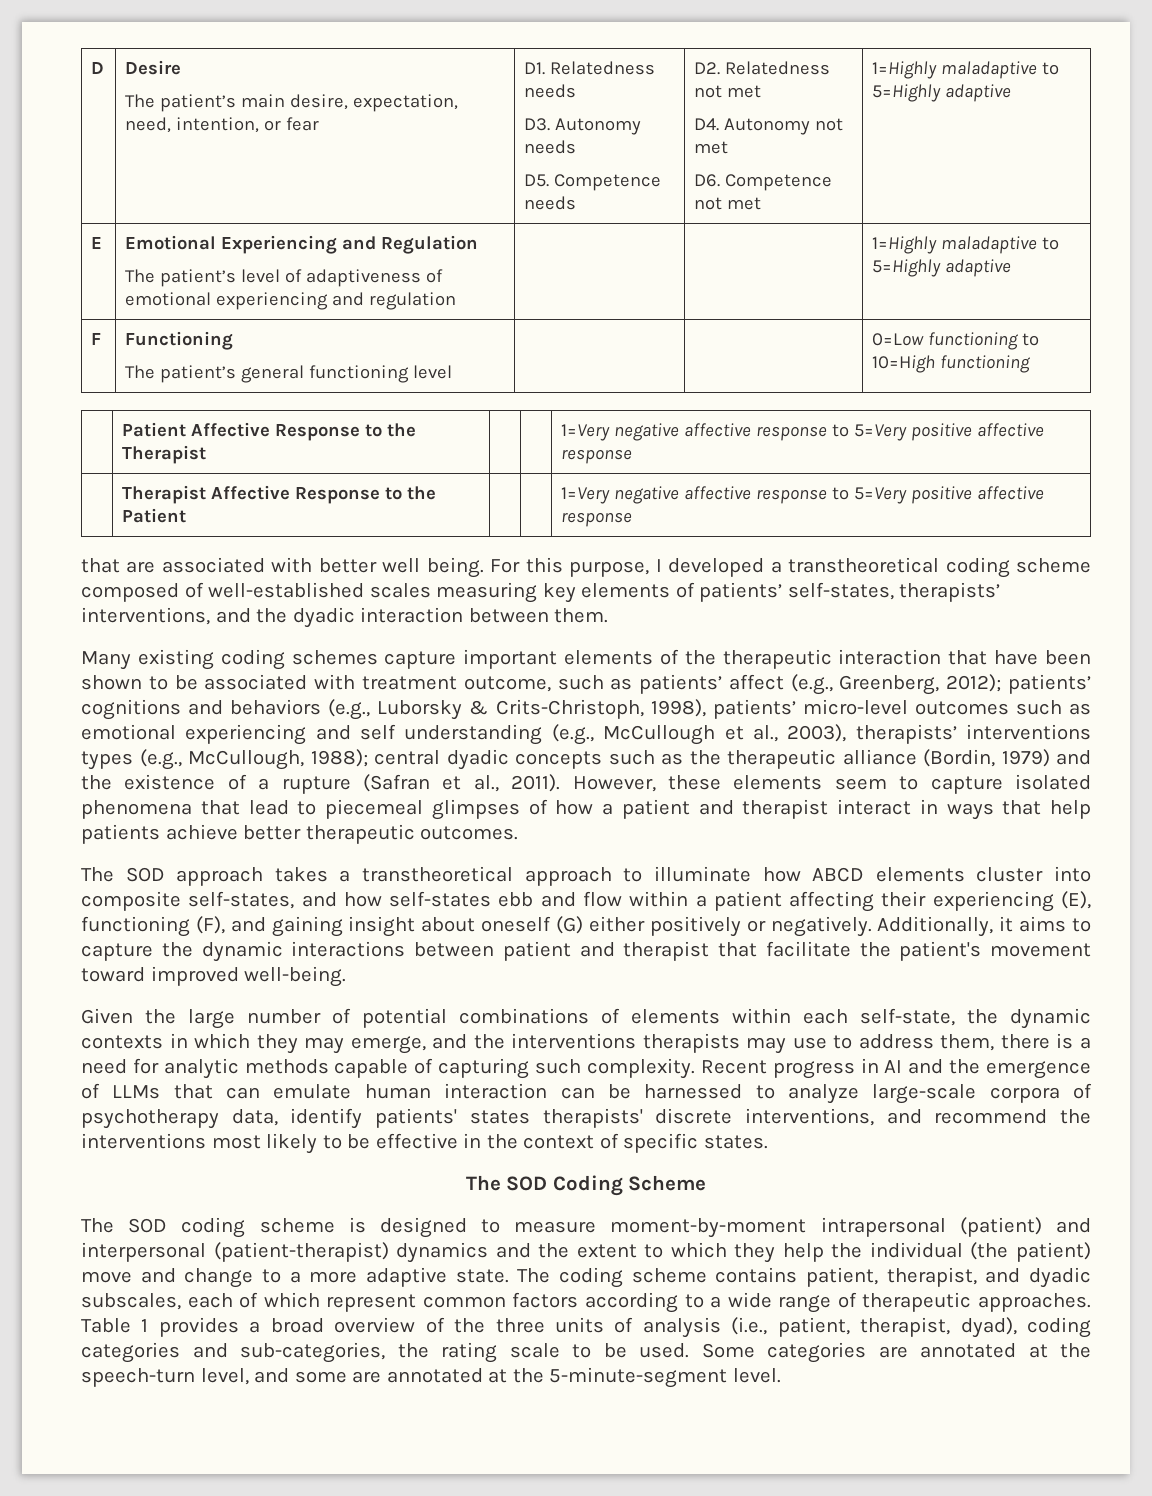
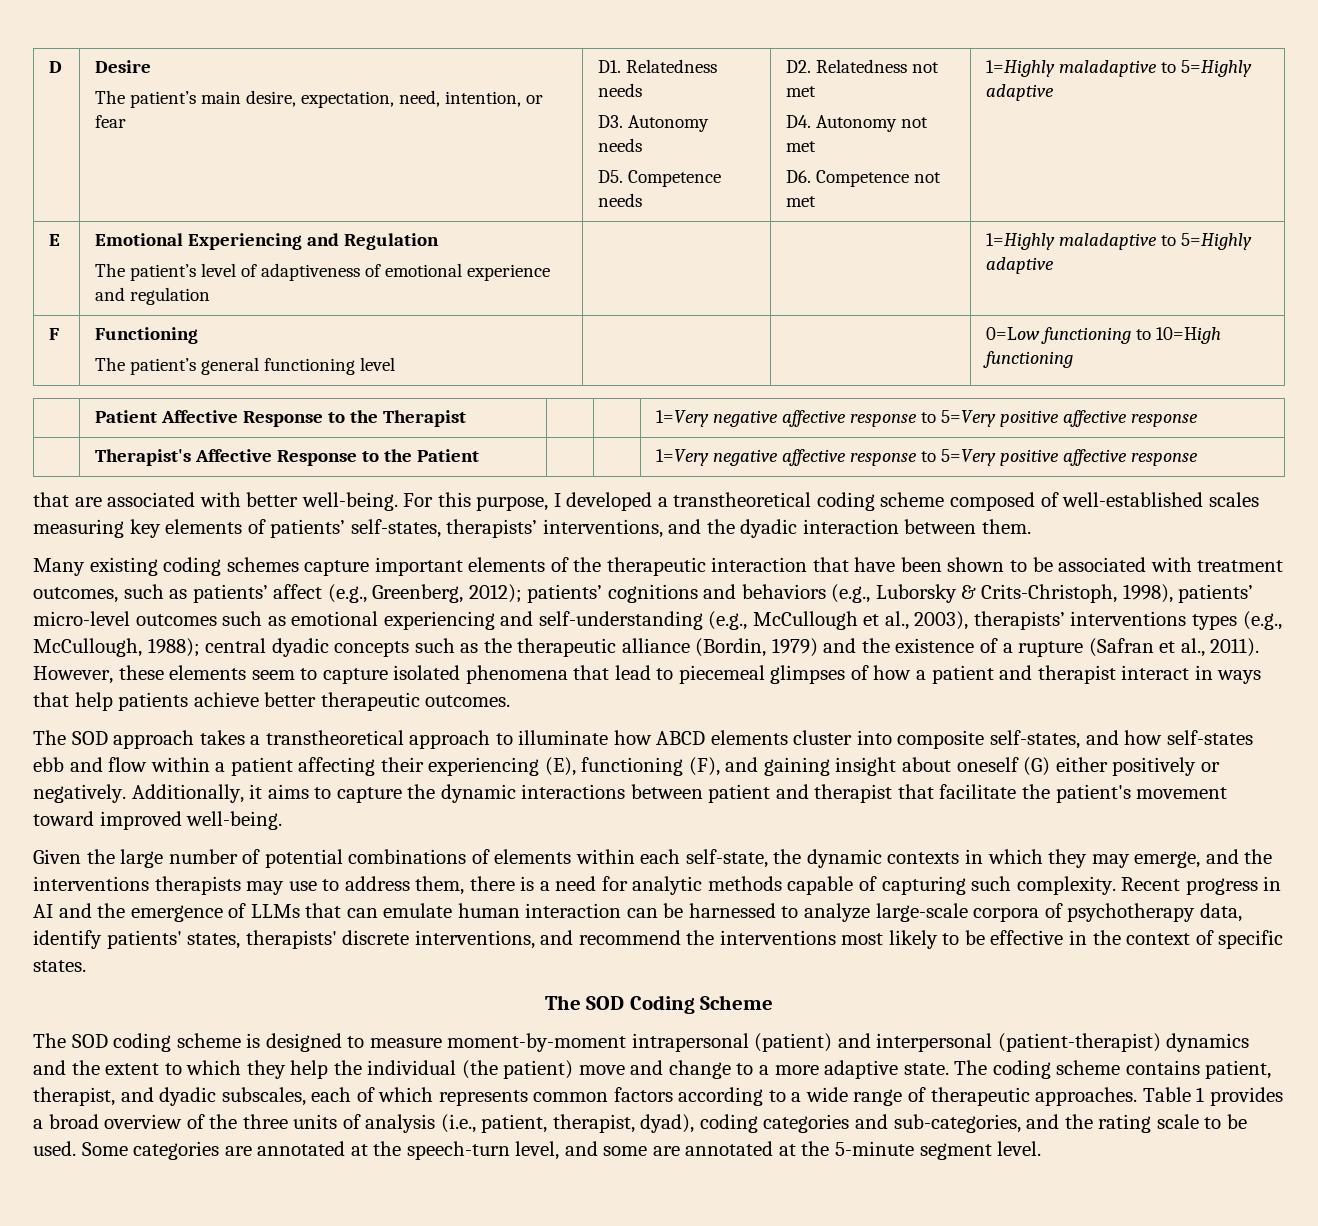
  E | Emotional Experiencing and Regulation
- The patient’s level of adaptiveness of emotional experiencing and regulation | | | 1=Highly maladaptive to 5=Highly adaptive
+ The patient’s level of adaptiveness of emotional experience and regulation | | | 1=Highly maladaptive to 5=Highly adaptive
- | Therapist Affective Response to the Patient | | | 1=Very negative affective response to 5=Very positive affective response
+ | Therapist's Affective Response to the Patient | | | 1=Very negative affective response to 5=Very positive affective response
- that are associated with better well being.
+ that are associated with better well-being.
- Many existing coding schemes capture important elements of the therapeutic interaction that have been shown to be associated with treatment outcome, such as patients’ affect (e.g., Greenberg, 2012);
+ Many existing coding schemes capture important elements of the therapeutic interaction that have been shown to be associated with treatment outcomes, such as patients’ affect (e.g., Greenberg, 2012);
- patients’ cognitions and behaviors (e.g., Luborsky & Crits-Christoph, 1998), patients’ micro-level outcomes such as emotional experiencing and self understanding (e.g., McCullough et al., 2003), therapists’ interventions types (e.g., McCullough, 1988);
+ patients’ cognitions and behaviors (e.g., Luborsky & Crits-Christoph, 1998), patients’ micro-level outcomes such as emotional experiencing and self-understanding (e.g., McCullough et al., 2003), therapists’ interventions types (e.g., McCullough, 1988);
- Recent progress in AI and the emergence of LLMs that can emulate human interaction can be harnessed to analyze large-scale corpora of psychotherapy data, identify patients' states therapists' discrete interventions, and recommend the interventions most likely to be effective in the context of specific states.
+ Recent progress in AI and the emergence of LLMs that can emulate human interaction can be harnessed to analyze large-scale corpora of psychotherapy data, identify patients' states, therapists' discrete interventions, and recommend the interventions most likely to be effective in the context of specific states.
- The coding scheme contains patient, therapist, and dyadic subscales, each of which represent common factors according to a wide range of therapeutic approaches.
+ The coding scheme contains patient, therapist, and dyadic subscales, each of which represents common factors according to a wide range of therapeutic approaches.
- Table 1 provides a broad overview of the three units of analysis (i.e., patient, therapist, dyad), coding categories and sub-categories, the rating scale to be used.
+ Table 1 provides a broad overview of the three units of analysis (i.e., patient, therapist, dyad), coding categories and sub-categories, and the rating scale to be used.
- Some categories are annotated at the speech-turn level, and some are annotated at the 5-minute-segment level.
+ Some categories are annotated at the speech-turn level, and some are annotated at the 5-minute segment level.

